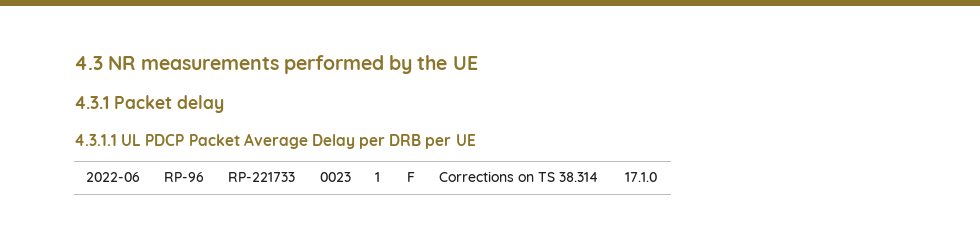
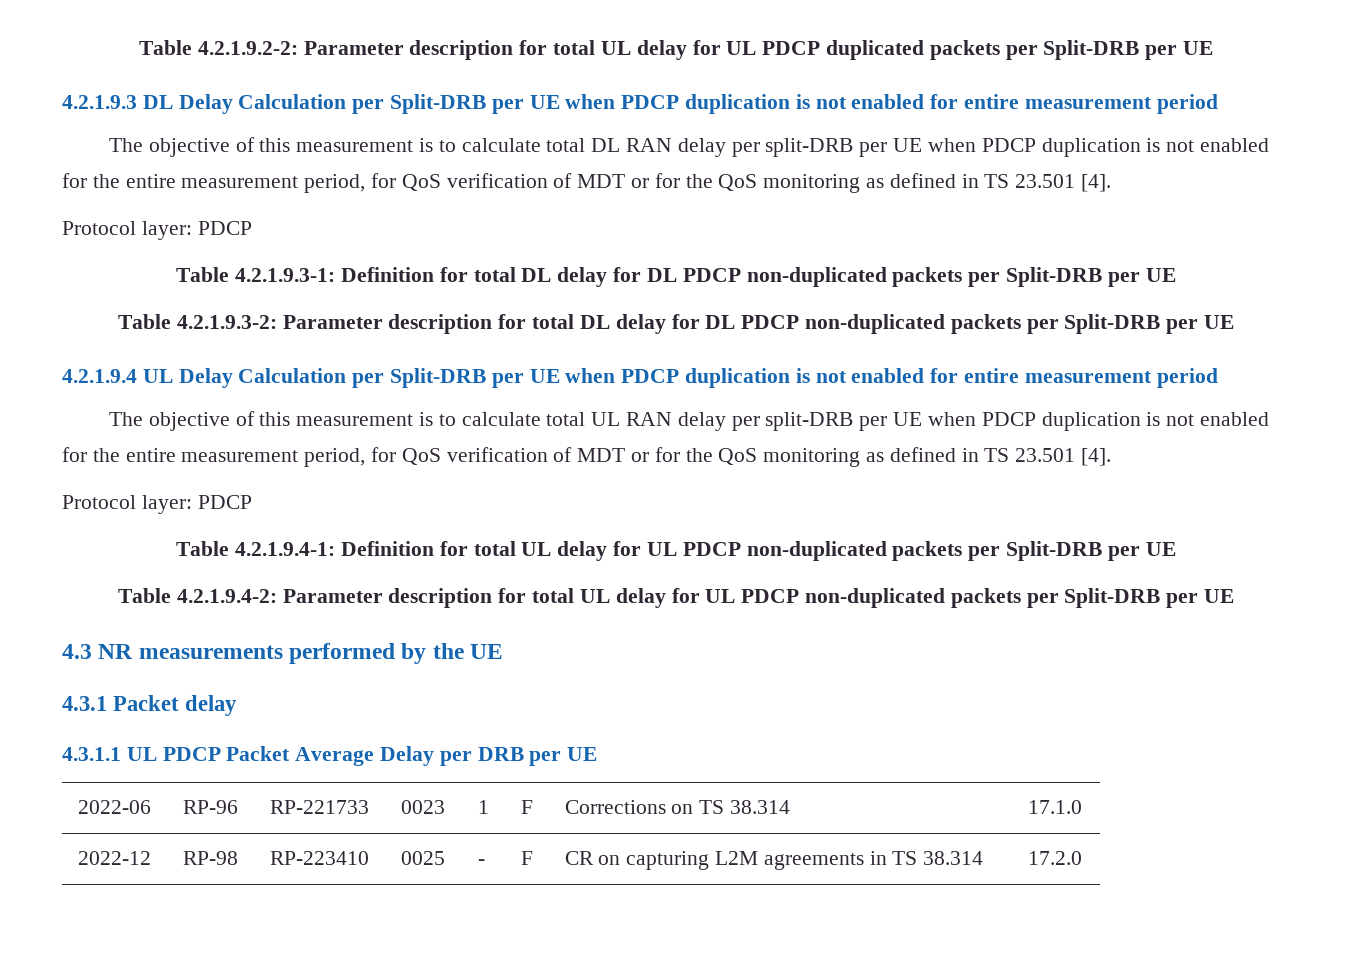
+ Table 4.2.1.9.2-2: Parameter description for total UL delay for UL PDCP duplicated packets per Split-DRB per UE
+ 4.2.1.9.3 DL Delay Calculation per Split-DRB per UE when PDCP duplication is not enabled for entire measurement period
+ The objective of this measurement is to calculate total DL RAN delay per split-DRB per UE when PDCP duplication is not enabled for the entire measurement period, for QoS verification of MDT or for the QoS monitoring as defined in TS 23.501 [4].
+ Protocol layer: PDCP
+ Table 4.2.1.9.3-1: Definition for total DL delay for DL PDCP non-duplicated packets per Split-DRB per UE
+ Table 4.2.1.9.3-2: Parameter description for total DL delay for DL PDCP non-duplicated packets per Split-DRB per UE
+ 4.2.1.9.4 UL Delay Calculation per Split-DRB per UE when PDCP duplication is not enabled for entire measurement period
+ The objective of this measurement is to calculate total UL RAN delay per split-DRB per UE when PDCP duplication is not enabled for the entire measurement period, for QoS verification of MDT or for the QoS monitoring as defined in TS 23.501 [4].
+ Protocol layer: PDCP
+ Table 4.2.1.9.4-1: Definition for total UL delay for UL PDCP non-duplicated packets per Split-DRB per UE
+ Table 4.2.1.9.4-2: Parameter description for total UL delay for UL PDCP non-duplicated packets per Split-DRB per UE
+ 2022-12 | RP-98 | RP-223410 | 0025 | - | F | CR on capturing L2M agreements in TS 38.314 | 17.2.0

